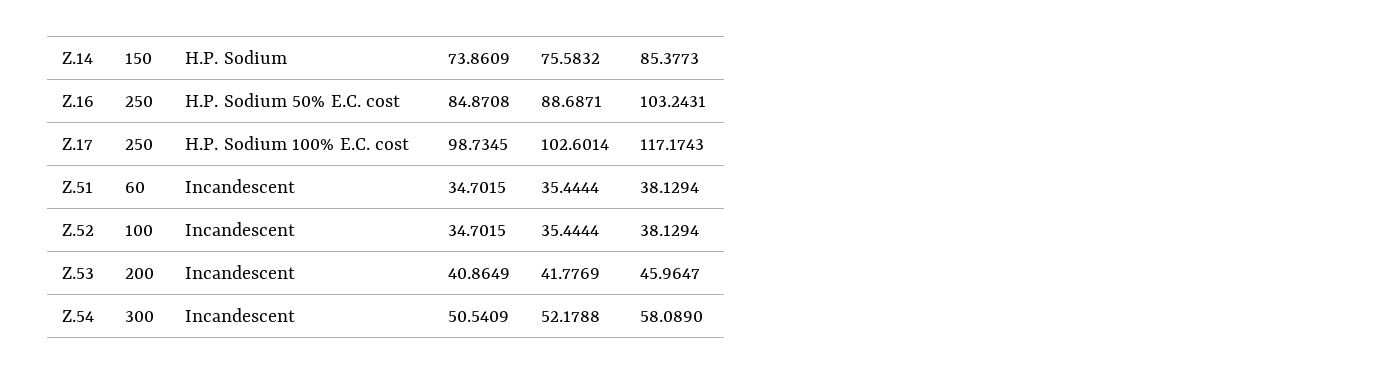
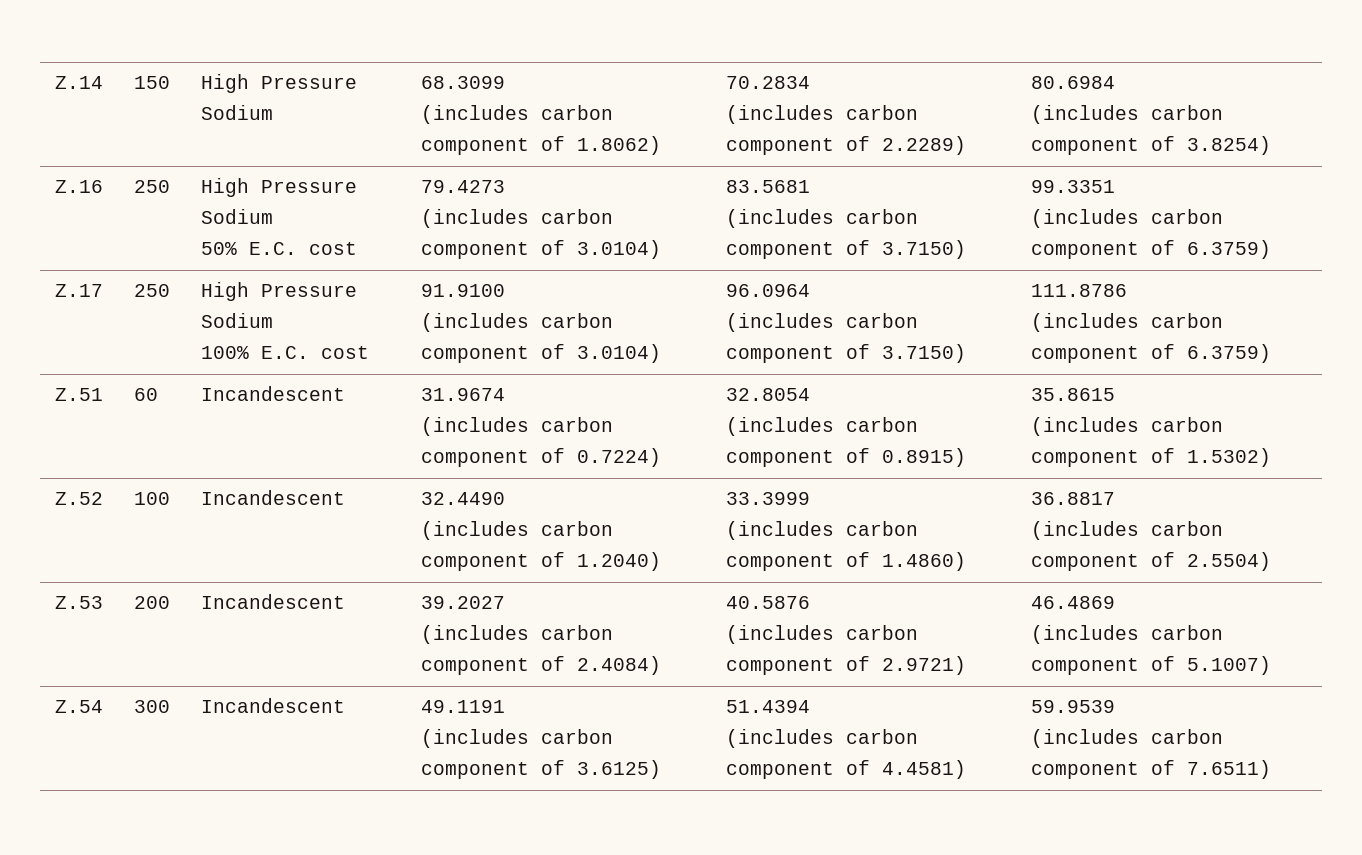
- Z.14 | 150 | H.P. Sodium | 73.8609 | 75.5832 | 85.3773
+ Z.14 | 150 | High Pressure Sodium | 68.3099
+ (includes carbon component of 1.8062) | 70.2834
+ (includes carbon component of 2.2289) | 80.6984
+ (includes carbon component of 3.8254)
- Z.16 | 250 | H.P. Sodium 50% E.C. cost | 84.8708 | 88.6871 | 103.2431
+ Z.16 | 250 | High Pressure Sodium
+ 50% E.C. cost | 79.4273
+ (includes carbon component of 3.0104) | 83.5681
+ (includes carbon component of 3.7150) | 99.3351
+ (includes carbon component of 6.3759)
- Z.17 | 250 | H.P. Sodium 100% E.C. cost | 98.7345 | 102.6014 | 117.1743
- Z.51 | 60 | Incandescent | 34.7015 | 35.4444 | 38.1294
- Z.52 | 100 | Incandescent | 34.7015 | 35.4444 | 38.1294
- Z.53 | 200 | Incandescent | 40.8649 | 41.7769 | 45.9647
- Z.54 | 300 | Incandescent | 50.5409 | 52.1788 | 58.0890
+ Z.17 | 250 | High Pressure Sodium
+ 100% E.C. cost | 91.9100
+ (includes carbon component of 3.0104) | 96.0964
+ (includes carbon component of 3.7150) | 111.8786
+ (includes carbon component of 6.3759)
+ Z.51 | 60 | Incandescent | 31.9674
+ (includes carbon component of 0.7224) | 32.8054
+ (includes carbon component of 0.8915) | 35.8615
+ (includes carbon component of 1.5302)
+ Z.52 | 100 | Incandescent | 32.4490
+ (includes carbon component of 1.2040) | 33.3999
+ (includes carbon component of 1.4860) | 36.8817
+ (includes carbon component of 2.5504)
+ Z.53 | 200 | Incandescent | 39.2027
+ (includes carbon component of 2.4084) | 40.5876
+ (includes carbon component of 2.9721) | 46.4869
+ (includes carbon component of 5.1007)
+ Z.54 | 300 | Incandescent | 49.1191
+ (includes carbon component of 3.6125) | 51.4394
+ (includes carbon component of 4.4581) | 59.9539
+ (includes carbon component of 7.6511)

